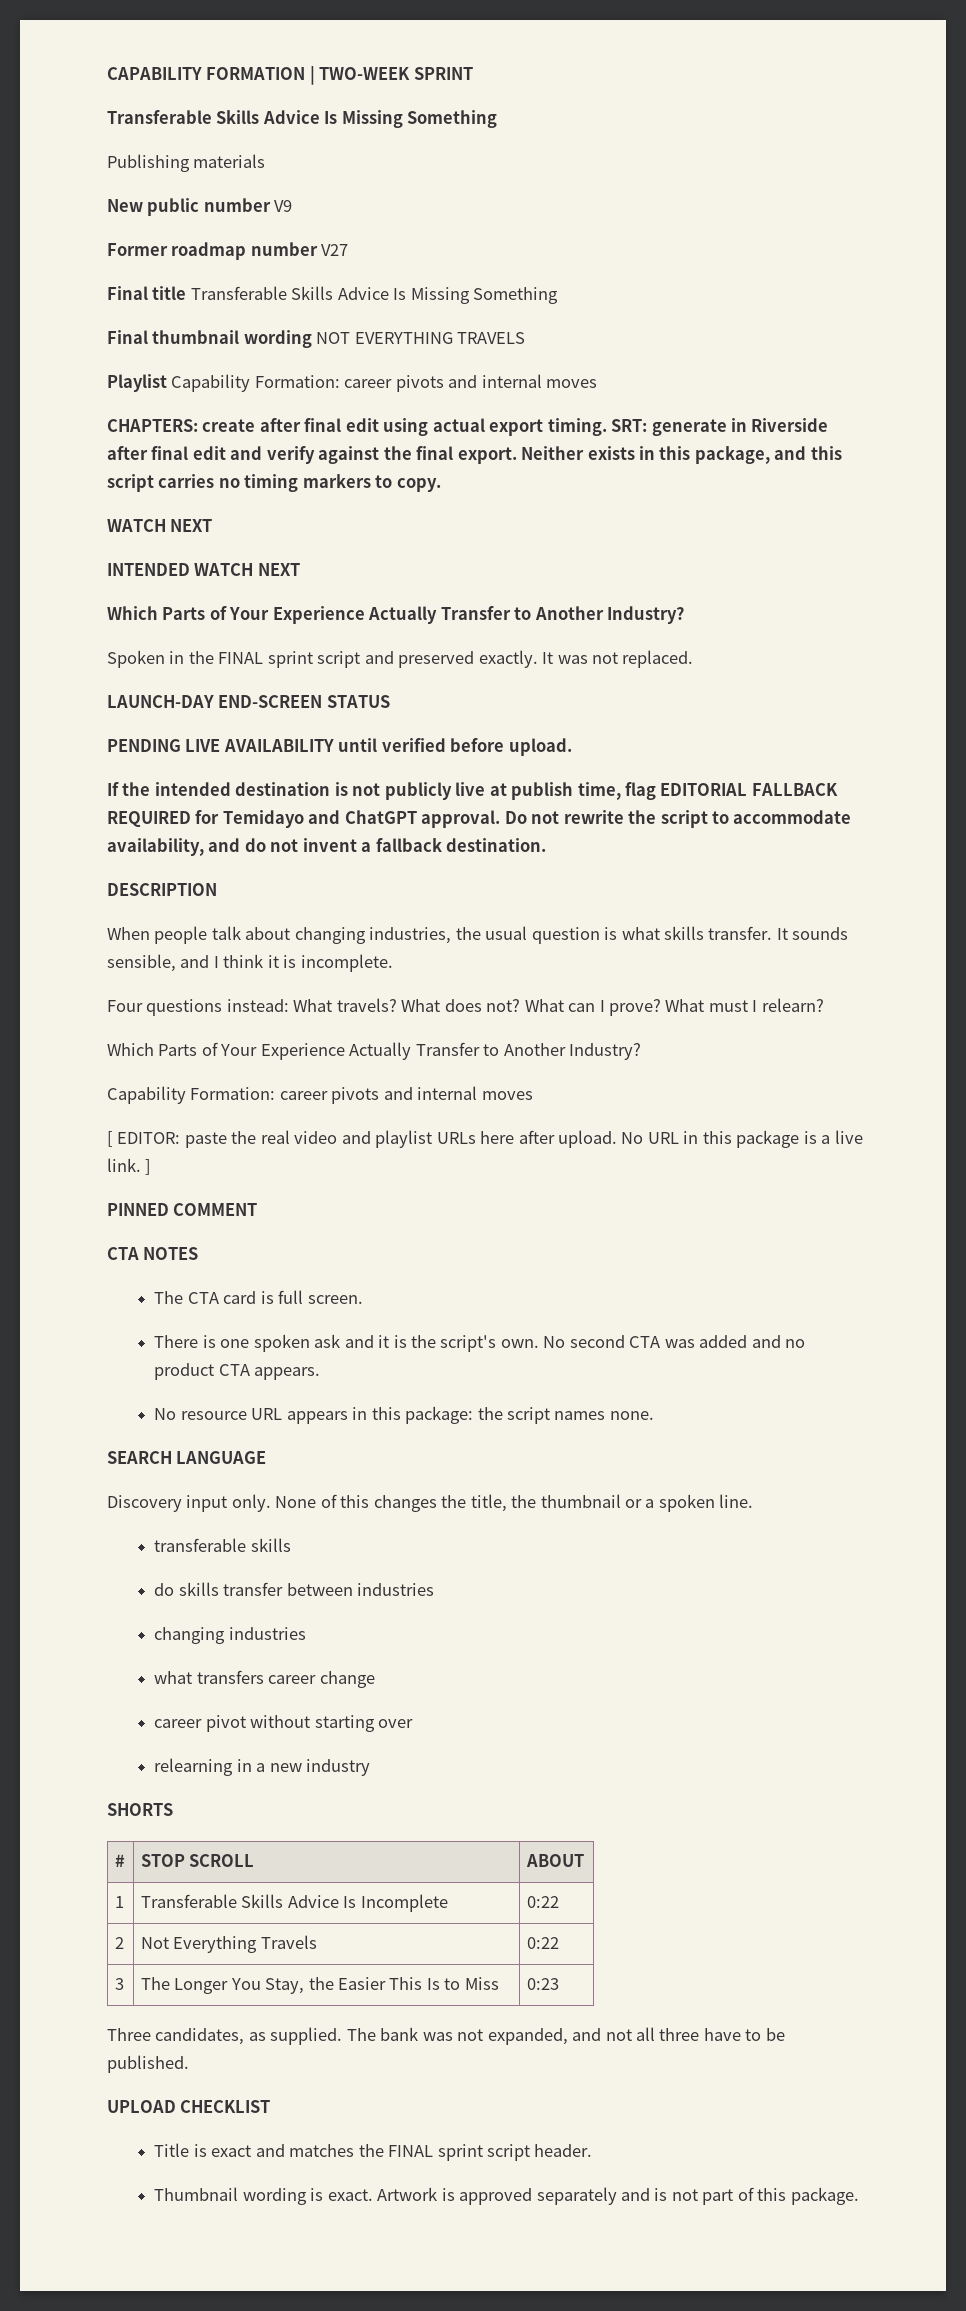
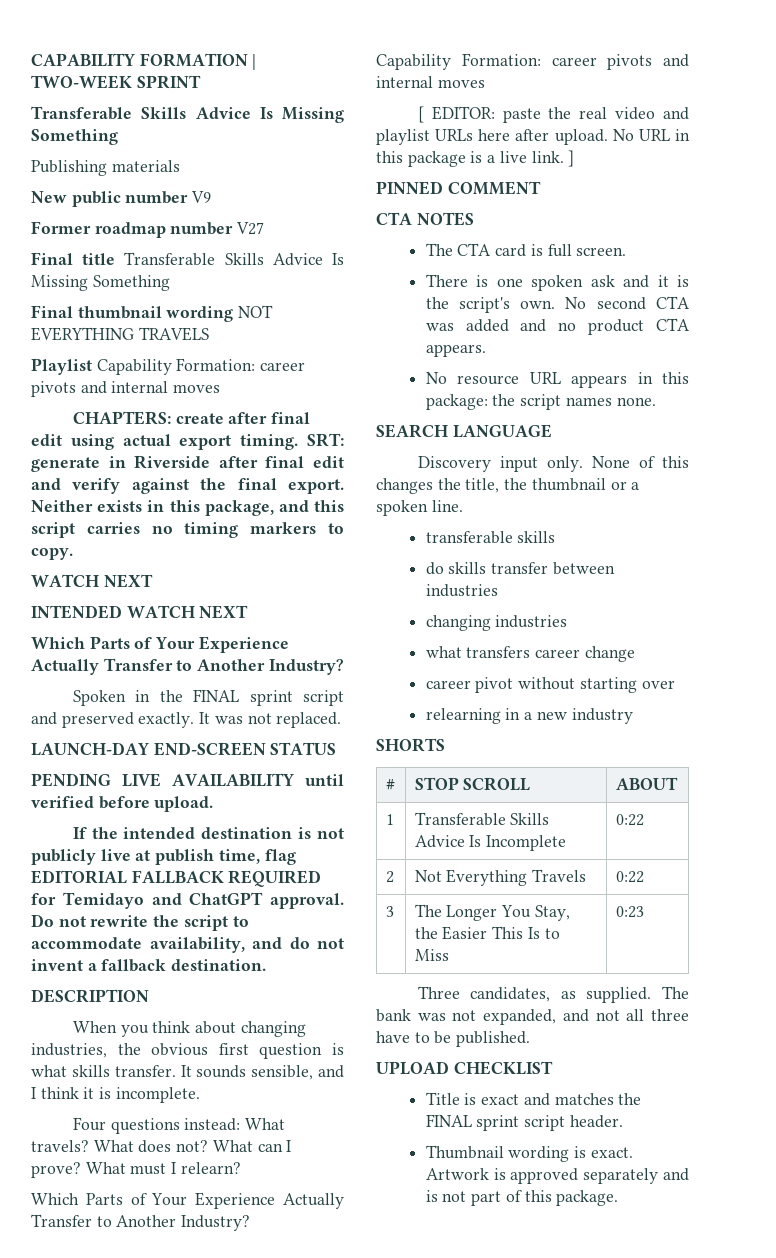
- When people talk about changing industries, the usual question is what skills transfer.
+ When you think about changing industries, the obvious first question is what skills transfer.

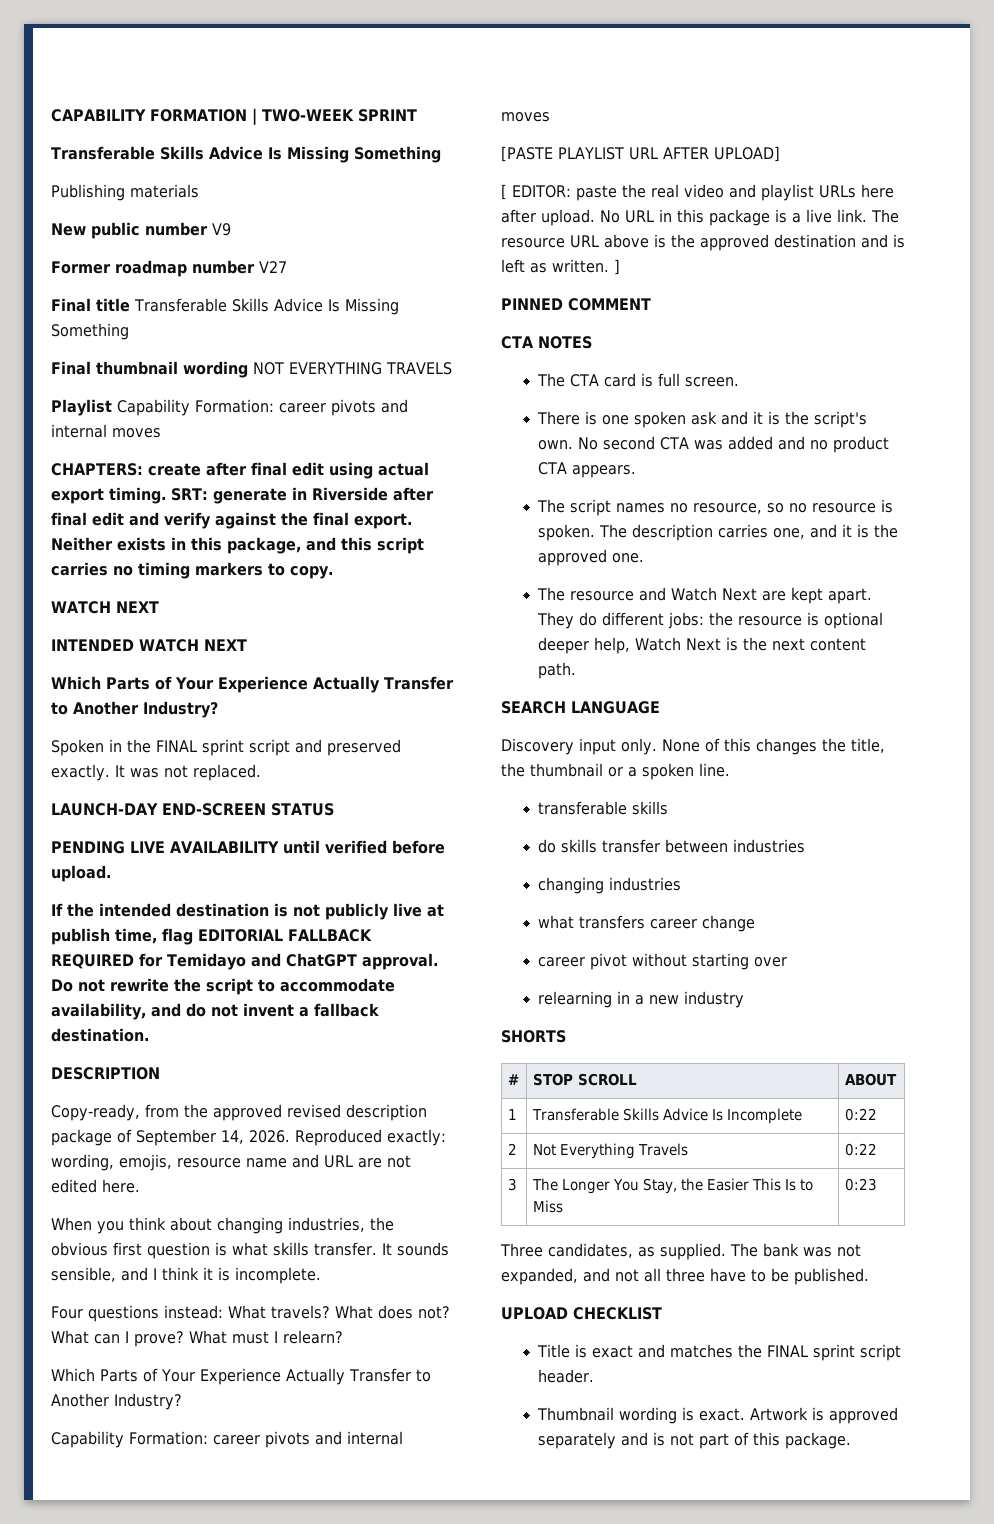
+ Copy-ready, from the approved revised description package of September 14, 2026. Reproduced exactly: wording, emojis, resource name and URL are not edited here.
+ [PASTE PLAYLIST URL AFTER UPLOAD]
- No URL in this package is a live link. ]
+ No URL in this package is a live link. The resource URL above is the approved destination and is left as written. ]
- No resource URL appears in this package: the script names none.
+ The script names no resource, so no resource is spoken. The description carries one, and it is the approved one.
+ The resource and Watch Next are kept apart. They do different jobs: the resource is optional deeper help, Watch Next is the next content path.

